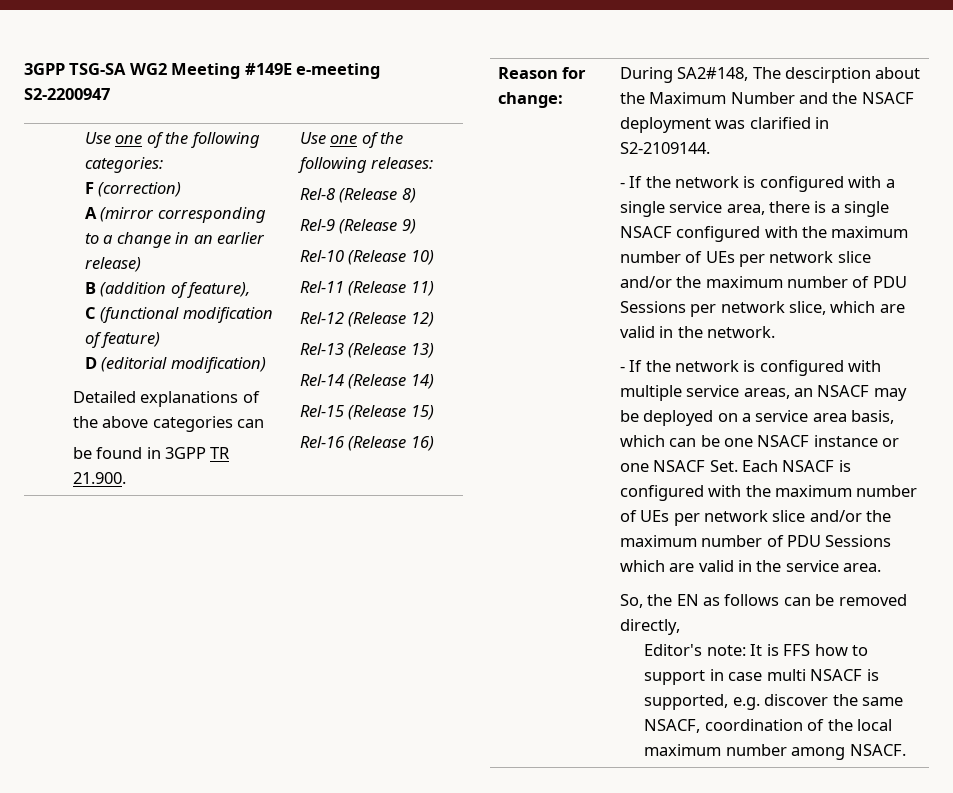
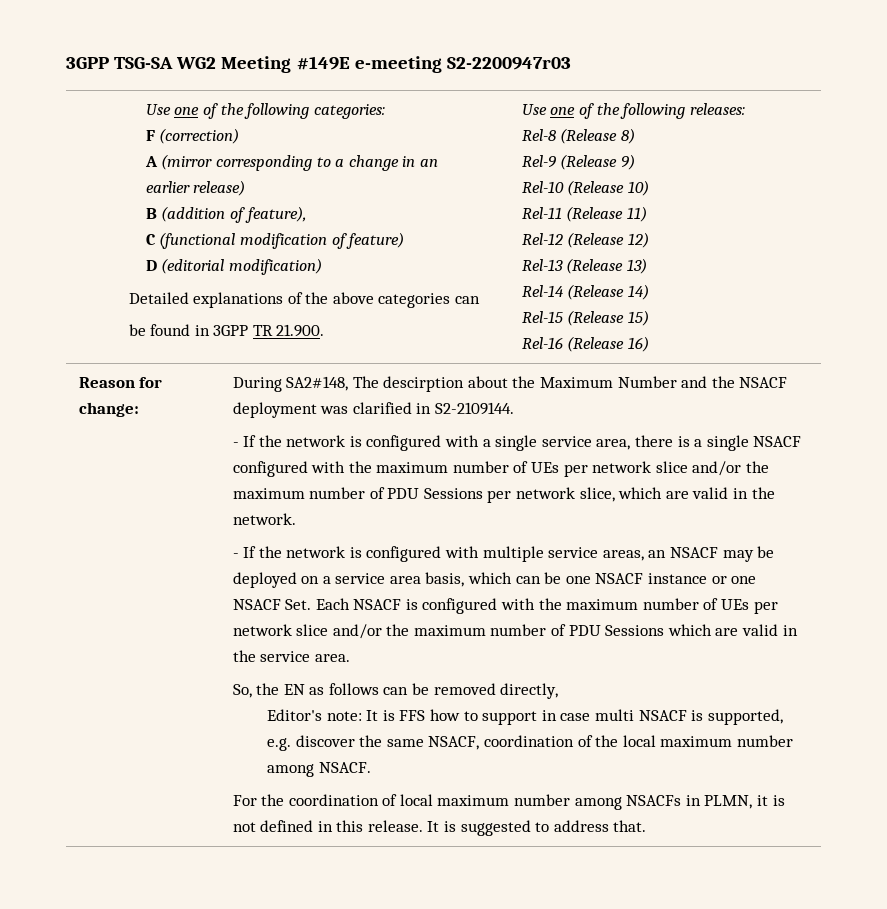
- 3GPP TSG-SA WG2 Meeting #149E e-meeting S2-2200947
+ 3GPP TSG-SA WG2 Meeting #149E e-meeting S2-2200947r03
+ For the coordination of local maximum number among NSACFs in PLMN, it is not defined in this release. It is suggested to address that.

